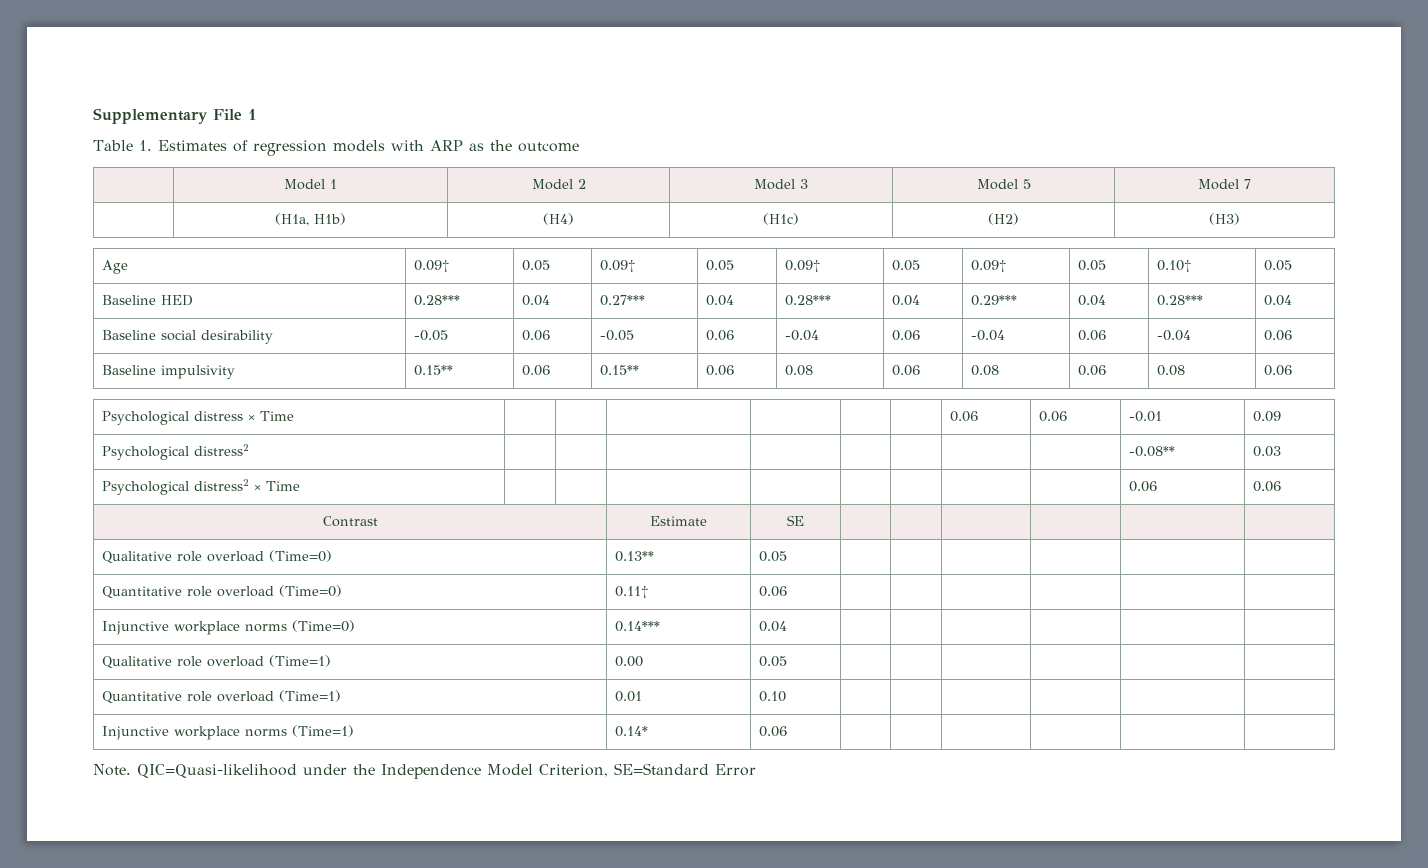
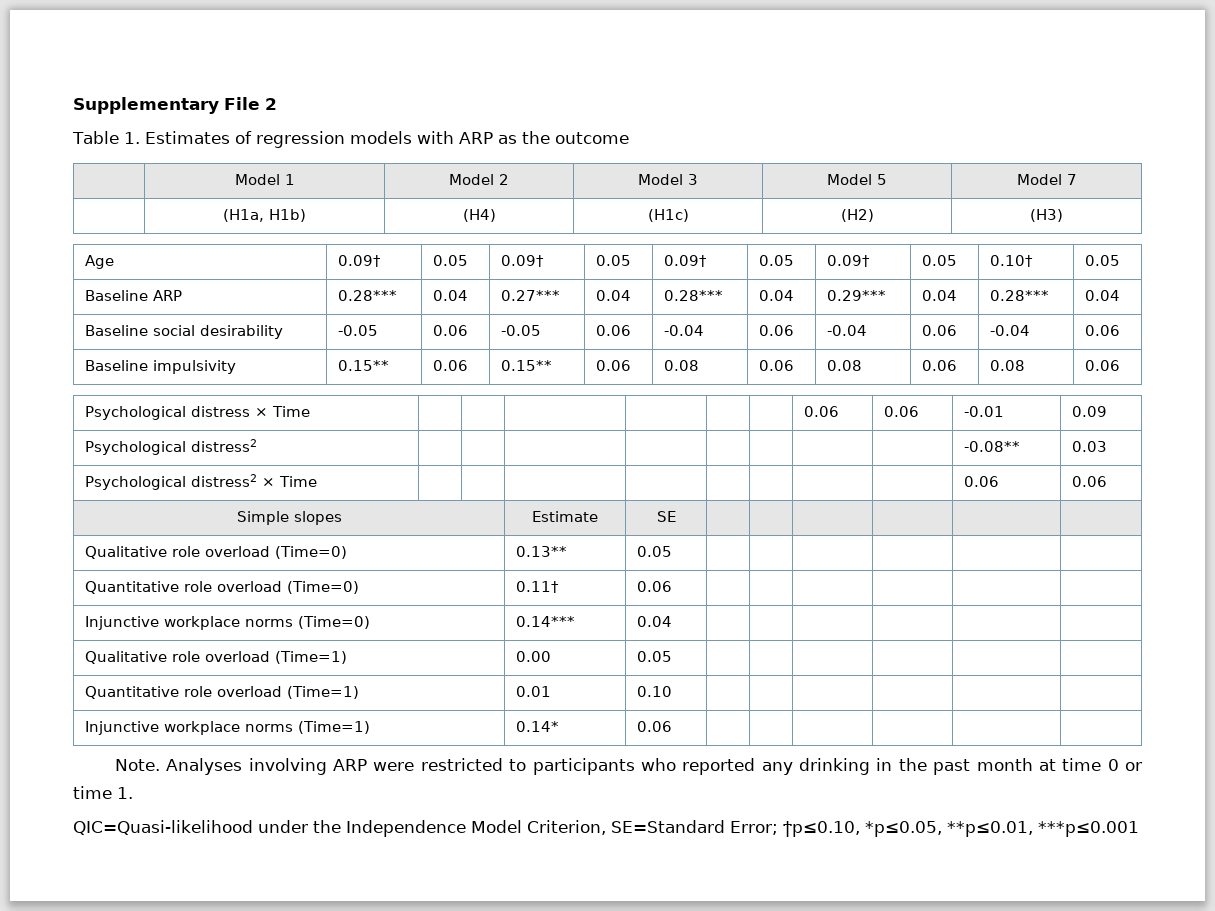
- Supplementary File 1
+ Supplementary File 2
- Baseline HED | 0.28*** | 0.04 | 0.27*** | 0.04 | 0.28*** | 0.04 | 0.29*** | 0.04 | 0.28*** | 0.04
+ Baseline ARP | 0.28*** | 0.04 | 0.27*** | 0.04 | 0.28*** | 0.04 | 0.29*** | 0.04 | 0.28*** | 0.04
- Contrast | Estimate | SE | | | | | |
+ Simple slopes | Estimate | SE | | | | | |
- Note. QIC=Quasi-likelihood under the Independence Model Criterion, SE=Standard Error
+ Note. Analyses involving ARP were restricted to participants who reported any drinking in the past month at time 0 or time 1.
+ QIC=Quasi-likelihood under the Independence Model Criterion, SE=Standard Error; ϯp≤0.10, *p≤0.05, **p≤0.01, ***p≤0.001

